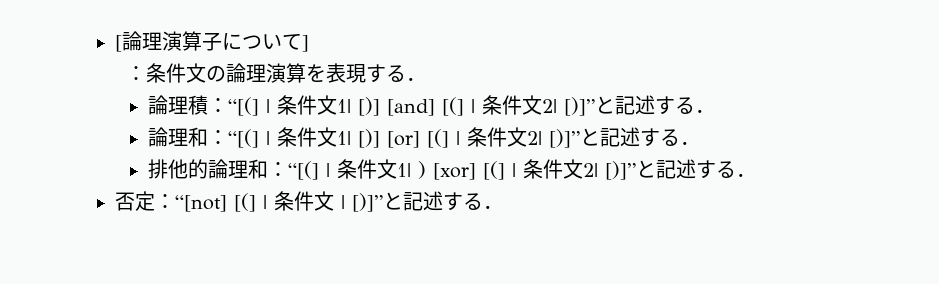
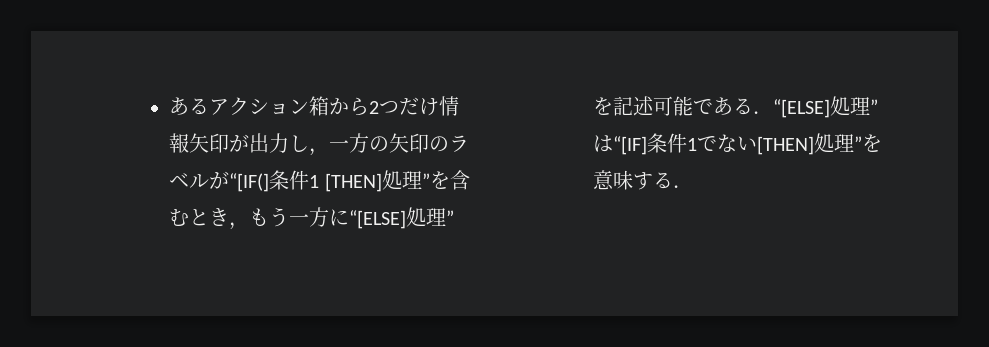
- [論理演算子について]
- ：条件文の論理演算を表現する．
- 論理積：“[(] | 条件文1| [)] [and] [(] | 条件文2| [)]”と記述する．
- 論理和：“[(] | 条件文1| [)] [or] [(] | 条件文2| [)]”と記述する．
- 排他的論理和：“[(] | 条件文1| ) [xor] [(] | 条件文2| [)]”と記述する．
- 否定：“[not] [(] | 条件文 | [)]”と記述する．
+ あるアクション箱から2つだけ情報矢印が出力し，一方の矢印のラベルが“[IF(]条件1 [THEN]処理”を含むとき，もう一方に“[ELSE]処理”を記述可能である．“[ELSE]処理”は“[IF]条件1でない[THEN]処理”を意味する．

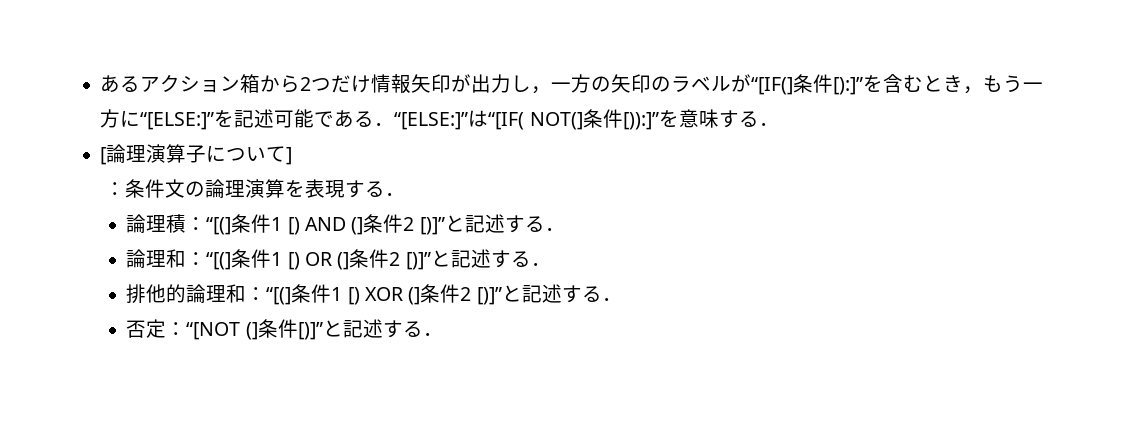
- あるアクション箱から2つだけ情報矢印が出力し，一方の矢印のラベルが“[IF(]条件1 [THEN]処理”を含むとき，もう一方に“[ELSE]処理”を記述可能である．“[ELSE]処理”は“[IF]条件1でない[THEN]処理”を意味する．
+ あるアクション箱から2つだけ情報矢印が出力し，一方の矢印のラベルが“[IF(]条件[):]”を含むとき，もう一方に“[ELSE:]”を記述可能である．“[ELSE:]”は“[IF( NOT(]条件[)):]”を意味する．
+ [論理演算子について]
+ ：条件文の論理演算を表現する．
+ 論理積：“[(]条件1 [) AND (]条件2 [)]”と記述する．
+ 論理和：“[(]条件1 [) OR (]条件2 [)]”と記述する．
+ 排他的論理和：“[(]条件1 [) XOR (]条件2 [)]”と記述する．
+ 否定：“[NOT (]条件[)]”と記述する．

